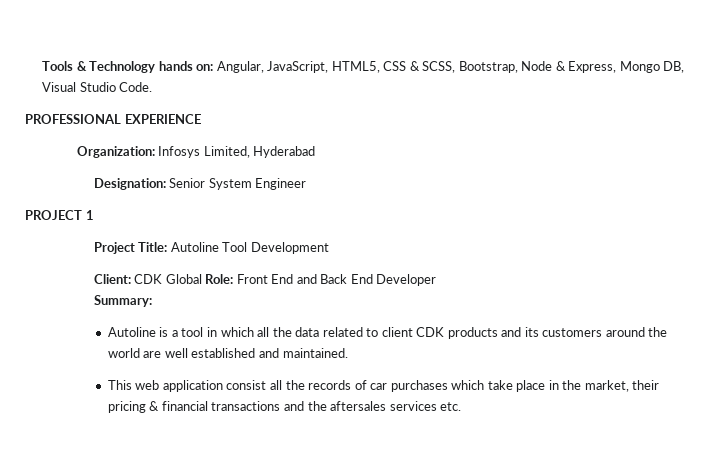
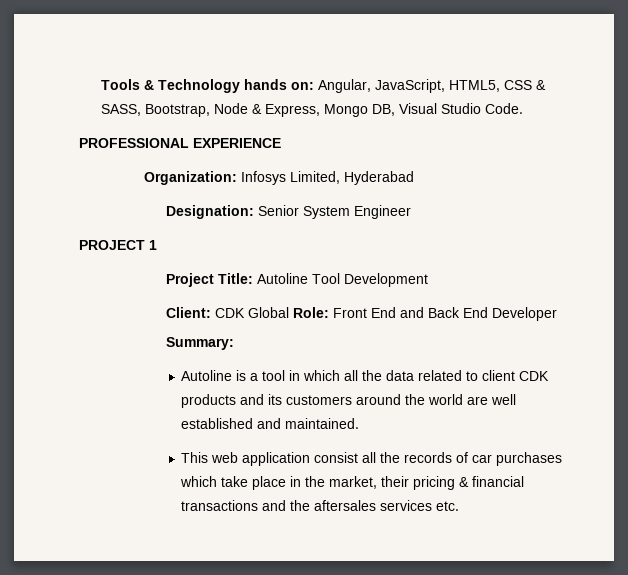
- Tools & Technology hands on: Angular, JavaScript, HTML5, CSS & SCSS, Bootstrap, Node & Express, Mongo DB, Visual Studio Code.
+ Tools & Technology hands on: Angular, JavaScript, HTML5, CSS & SASS, Bootstrap, Node & Express, Mongo DB, Visual Studio Code.

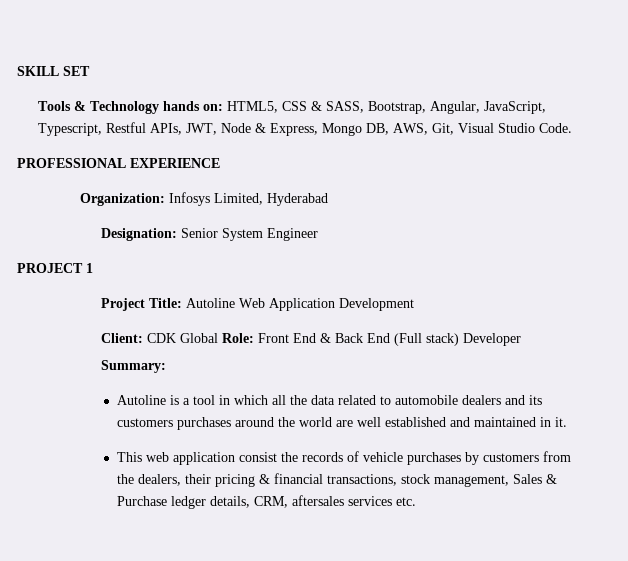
+ SKILL SET
- Tools & Technology hands on: Angular, JavaScript, HTML5, CSS & SASS, Bootstrap, Node & Express, Mongo DB, Visual Studio Code.
+ Tools & Technology hands on: HTML5, CSS & SASS, Bootstrap, Angular, JavaScript, Typescript, Restful APIs, JWT, Node & Express, Mongo DB, AWS, Git, Visual Studio Code.
- Project Title: Autoline Tool Development
+ Project Title: Autoline Web Application Development
- Client: CDK Global Role: Front End and Back End Developer
+ Client: CDK Global Role: Front End & Back End (Full stack) Developer
- Autoline is a tool in which all the data related to client CDK products and its customers around the world are well established and maintained.
+ Autoline is a tool in which all the data related to automobile dealers and its customers purchases around the world are well established and maintained in it.
- This web application consist all the records of car purchases which take place in the market, their pricing & financial transactions and the aftersales services etc.
+ This web application consist the records of vehicle purchases by customers from the dealers, their pricing & financial transactions, stock management, Sales & Purchase ledger details, CRM, aftersales services etc.

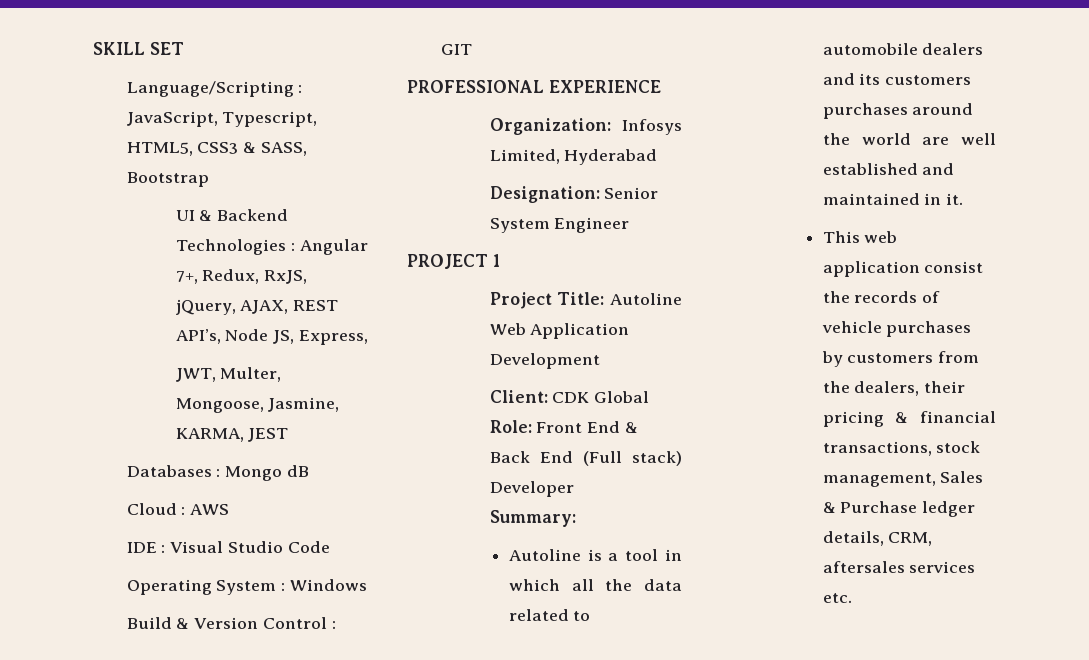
- Tools & Technology hands on: HTML5, CSS & SASS, Bootstrap, Angular, JavaScript, Typescript, Restful APIs, JWT, Node & Express, Mongo DB, AWS, Git, Visual Studio Code.
+ Language/Scripting : JavaScript, Typescript, HTML5, CSS3 & SASS, Bootstrap
+ UI & Backend Technologies : Angular 7+, Redux, RxJS, jQuery, AJAX, REST API’s, Node JS, Express,
+ JWT, Multer, Mongoose, Jasmine, KARMA, JEST
+ Databases : Mongo dB
+ Cloud : AWS
+ IDE : Visual Studio Code
+ Operating System : Windows
+ Build & Version Control : GIT

